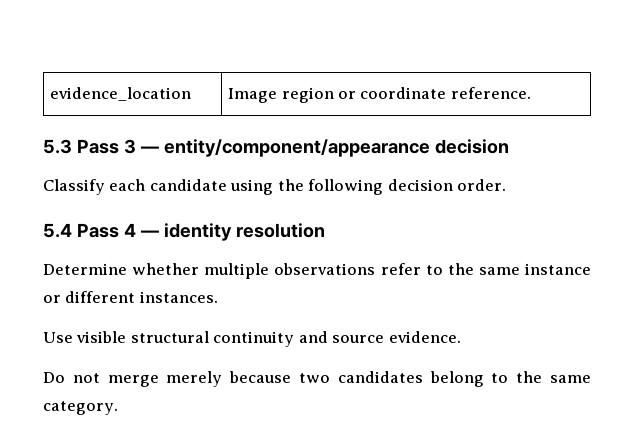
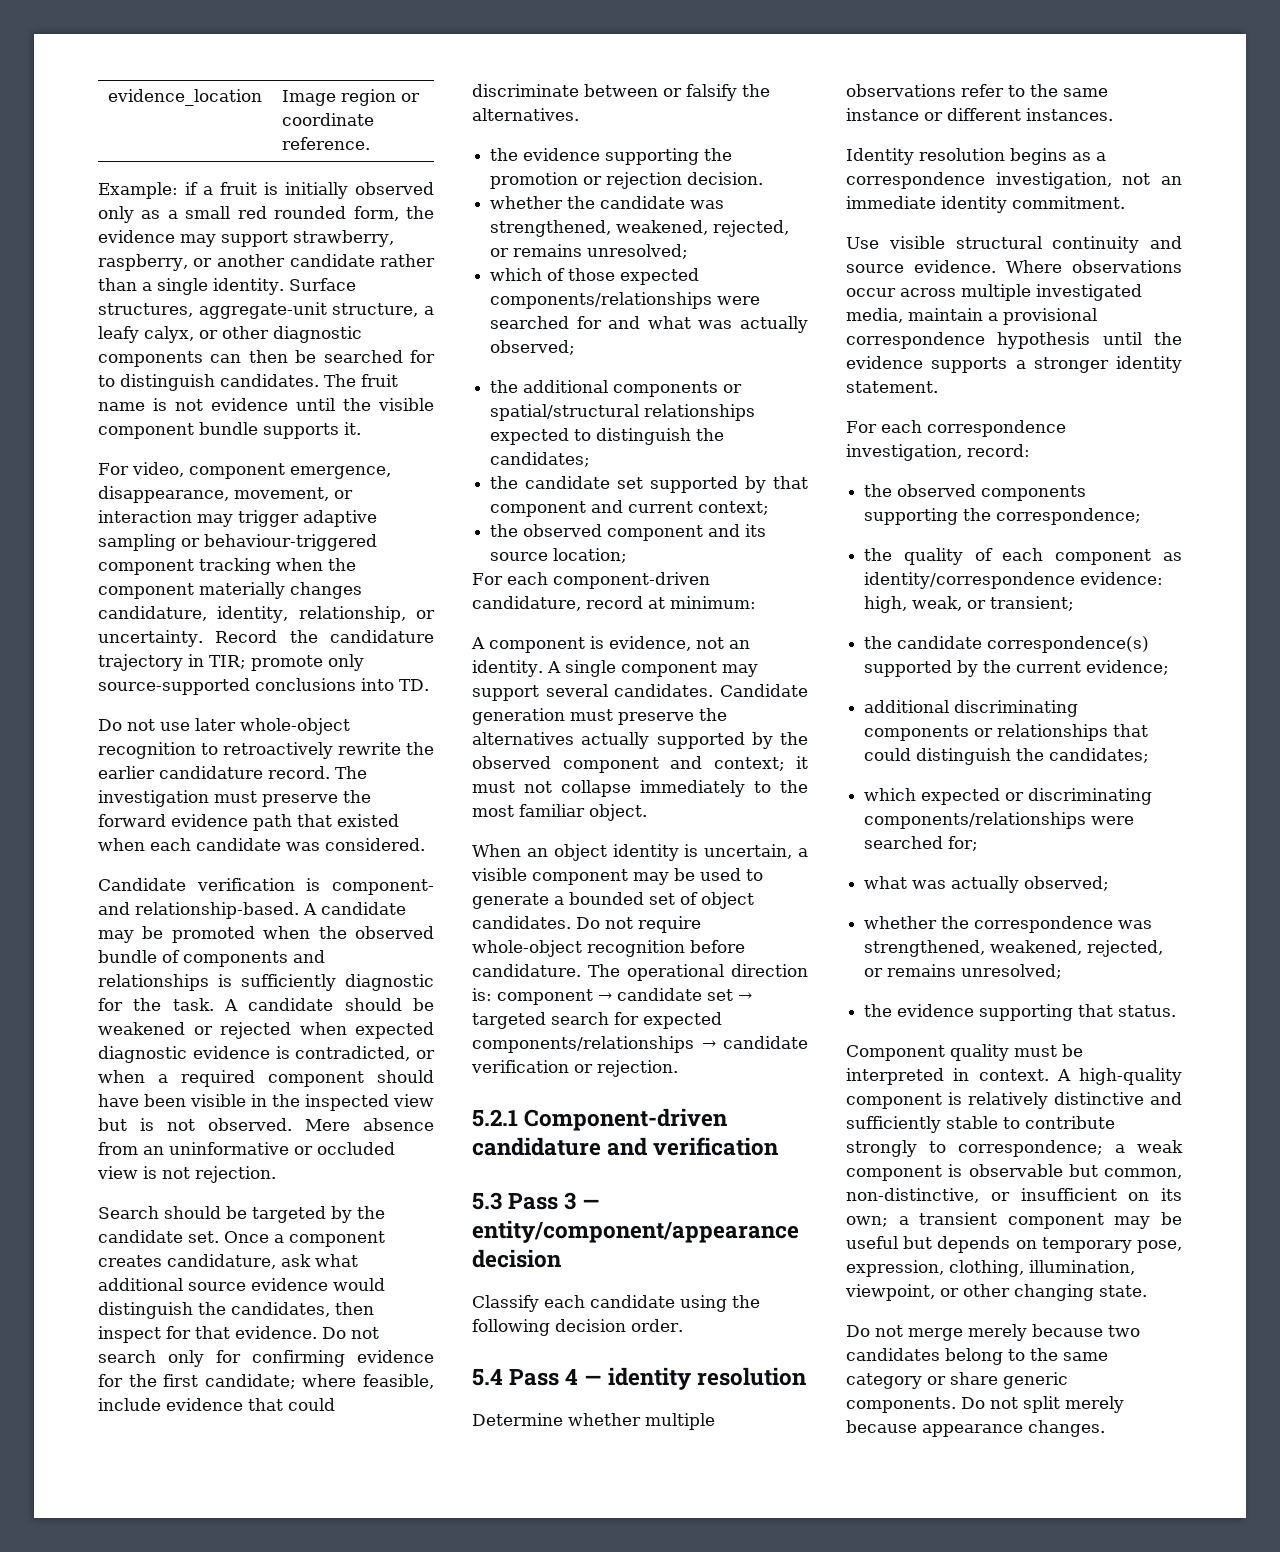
+ Example: if a fruit is initially observed only as a small red rounded form, the evidence may support strawberry, raspberry, or another candidate rather than a single identity. Surface structures, aggregate-unit structure, a leafy calyx, or other diagnostic components can then be searched for to distinguish candidates. The fruit name is not evidence until the visible component bundle supports it.
+ For video, component emergence, disappearance, movement, or interaction may trigger adaptive sampling or behaviour-triggered component tracking when the component materially changes candidature, identity, relationship, or uncertainty. Record the candidature trajectory in TIR; promote only source-supported conclusions into TD.
+ Do not use later whole-object recognition to retroactively rewrite the earlier candidature record. The investigation must preserve the forward evidence path that existed when each candidate was considered.
+ Candidate verification is component- and relationship-based. A candidate may be promoted when the observed bundle of components and relationships is sufficiently diagnostic for the task. A candidate should be weakened or rejected when expected diagnostic evidence is contradicted, or when a required component should have been visible in the inspected view but is not observed. Mere absence from an uninformative or occluded view is not rejection.
+ Search should be targeted by the candidate set. Once a component creates candidature, ask what additional source evidence would distinguish the candidates, then inspect for that evidence. Do not search only for confirming evidence for the first candidate; where feasible, include evidence that could discriminate between or falsify the alternatives.
+ the evidence supporting the promotion or rejection decision.
+ whether the candidate was strengthened, weakened, rejected, or remains unresolved;
+ which of those expected components/relationships were searched for and what was actually observed;
+ the additional components or spatial/structural relationships expected to distinguish the candidates;
+ the candidate set supported by that component and current context;
+ the observed component and its source location;
+ For each component-driven candidature, record at minimum:
+ A component is evidence, not an identity. A single component may support several candidates. Candidate generation must preserve the alternatives actually supported by the observed component and context; it must not collapse immediately to the most familiar object.
+ When an object identity is uncertain, a visible component may be used to generate a bounded set of object candidates. Do not require whole-object recognition before candidature. The operational direction is: component → candidate set → targeted search for expected components/relationships → candidate verification or rejection.
+ 5.2.1 Component-driven candidature and verification
+ Identity resolution begins as a correspondence investigation, not an immediate identity commitment.
+ Where observations occur across multiple investigated media, maintain a provisional correspondence hypothesis until the evidence supports a stronger identity statement.
+ For each correspondence investigation, record:
+ the observed components supporting the correspondence;
+ the quality of each component as identity/correspondence evidence: high, weak, or transient;
+ the candidate correspondence(s) supported by the current evidence;
+ additional discriminating components or relationships that could distinguish the candidates;
+ which expected or discriminating components/relationships were searched for;
+ what was actually observed;
+ whether the correspondence was strengthened, weakened, rejected, or remains unresolved;
+ the evidence supporting that status.
+ Component quality must be interpreted in context. A high-quality component is relatively distinctive and sufficiently stable to contribute strongly to correspondence; a weak component is observable but common, non-distinctive, or insufficient on its own; a transient component may be useful but depends on temporary pose, expression, clothing, illumination, viewpoint, or other changing state.
- Do not merge merely because two candidates belong to the same category.
+ Do not merge merely because two candidates belong to the same category or share generic components. Do not split merely because appearance changes.

